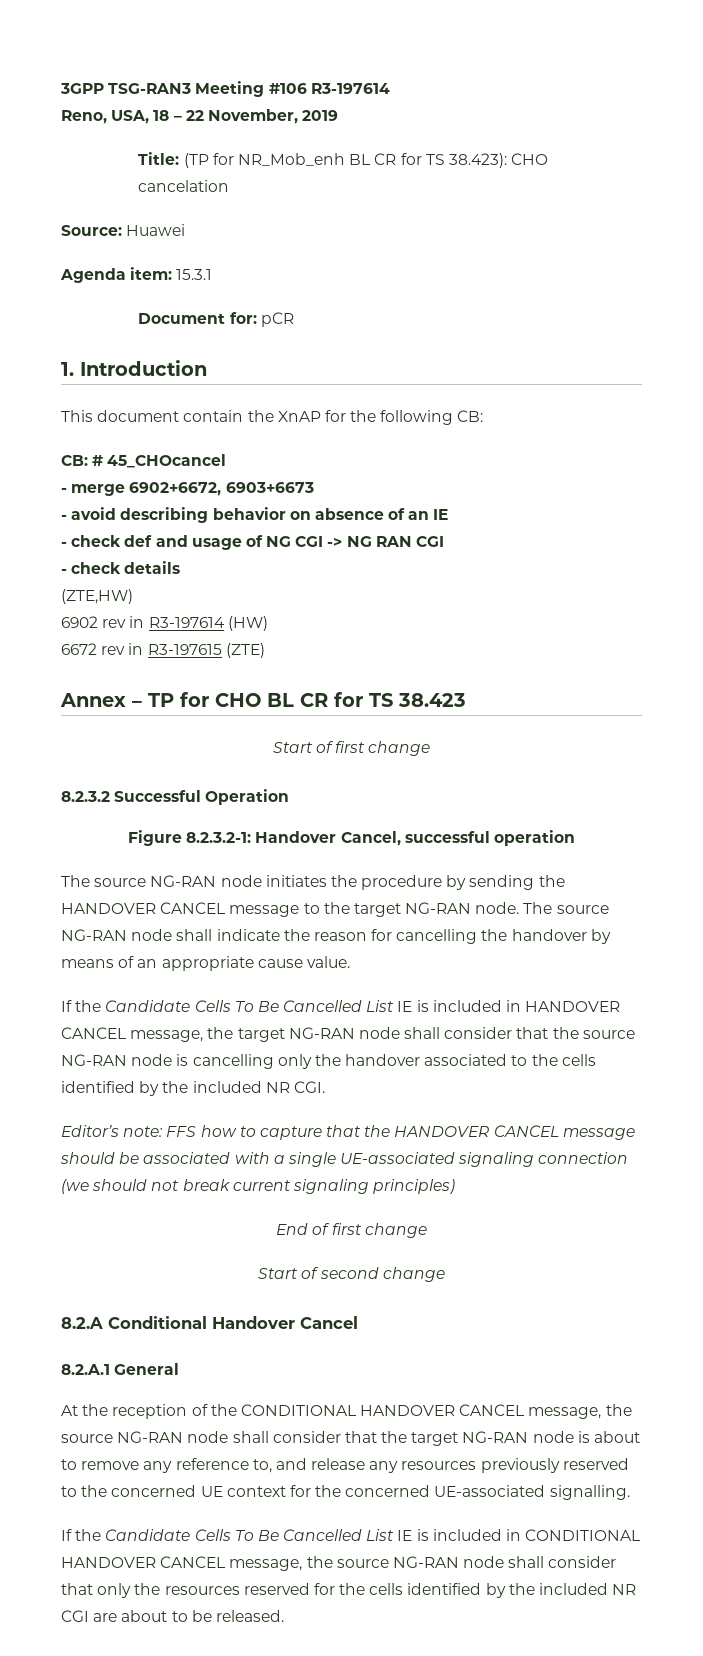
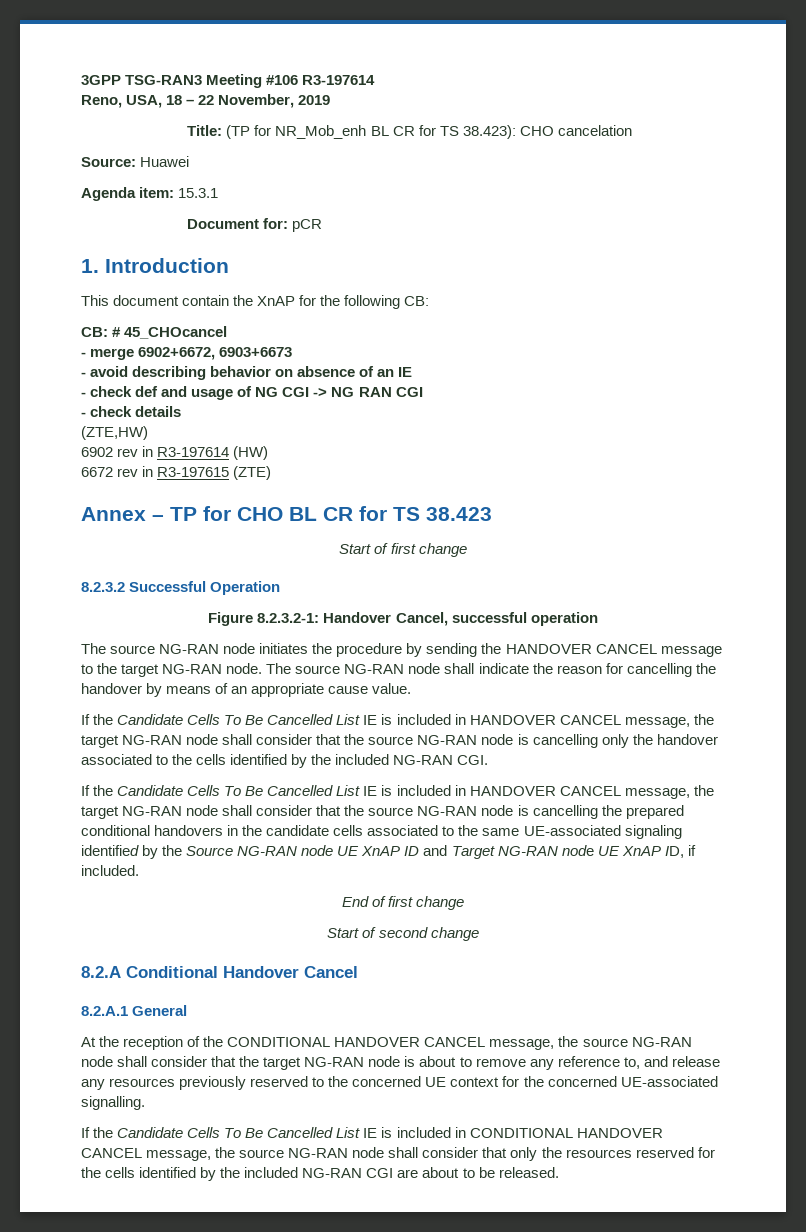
- If the Candidate Cells To Be Cancelled List IE is included in HANDOVER CANCEL message, the target NG-RAN node shall consider that the source NG-RAN node is cancelling only the handover associated to the cells identified by the included NR CGI.
+ If the Candidate Cells To Be Cancelled List IE is included in HANDOVER CANCEL message, the target NG-RAN node shall consider that the source NG-RAN node is cancelling only the handover associated to the cells identified by the included NG-RAN CGI.
- Editor’s note: FFS how to capture that the HANDOVER CANCEL message should be associated with a single UE-associated signaling connection (we should not break current signaling principles)
+ If the Candidate Cells To Be Cancelled List IE is included in HANDOVER CANCEL message, the target NG-RAN node shall consider that the source NG-RAN node is cancelling the prepared conditional handovers in the candidate cells associated to the same UE-associated signaling identified by the Source NG-RAN node UE XnAP ID and Target NG-RAN node UE XnAP ID, if included.
- If the Candidate Cells To Be Cancelled List IE is included in CONDITIONAL HANDOVER CANCEL message, the source NG-RAN node shall consider that only the resources reserved for the cells identified by the included NR CGI are about to be released.
+ If the Candidate Cells To Be Cancelled List IE is included in CONDITIONAL HANDOVER CANCEL message, the source NG-RAN node shall consider that only the resources reserved for the cells identified by the included NG-RAN CGI are about to be released.

